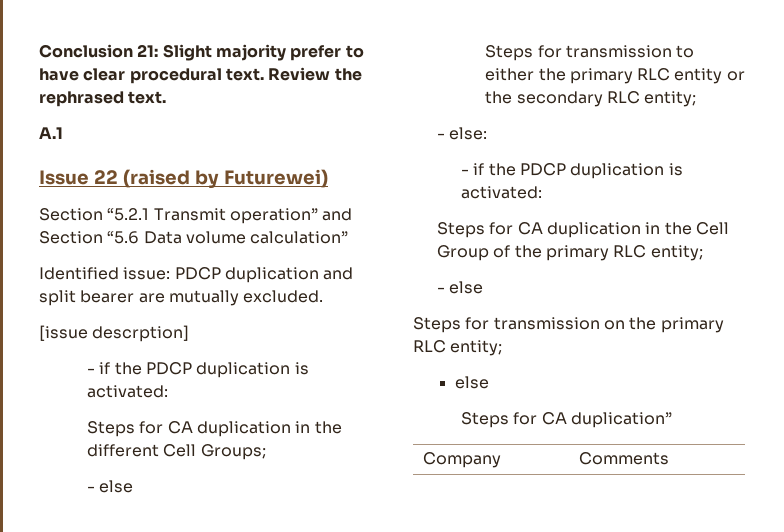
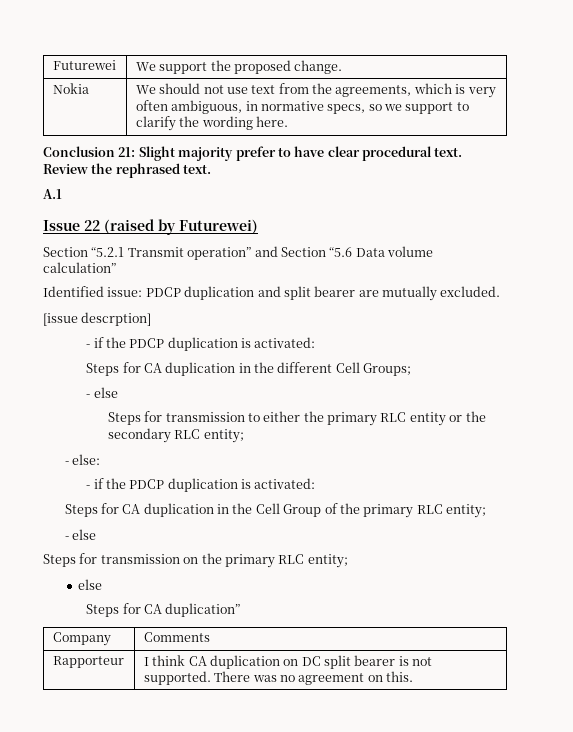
+ Futurewei | We support the proposed change.
+ Nokia | We should not use text from the agreements, which is very often ambiguous, in normative specs, so we support to clarify the wording here.
+ Rapporteur | I think CA duplication on DC split bearer is not supported. There was no agreement on this.

